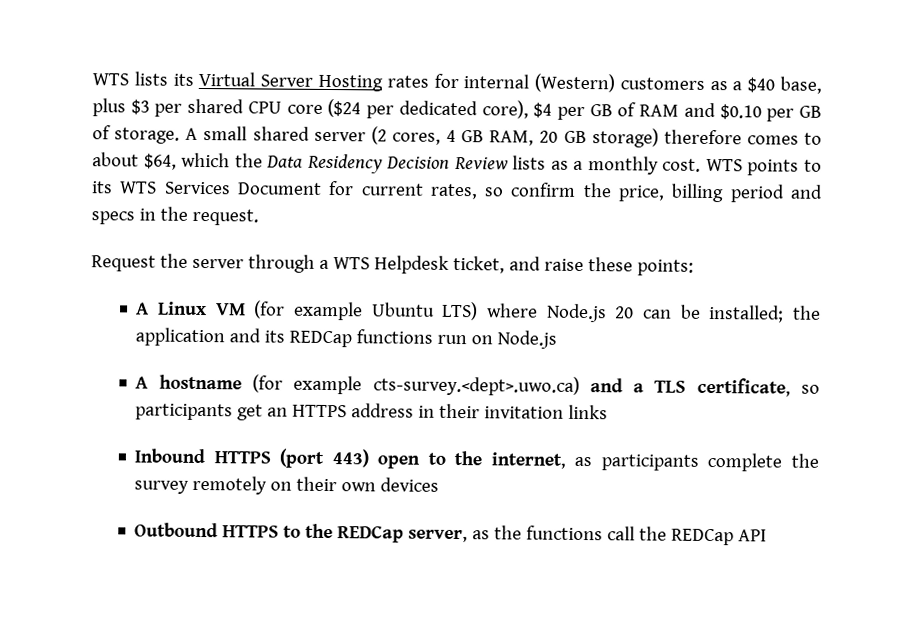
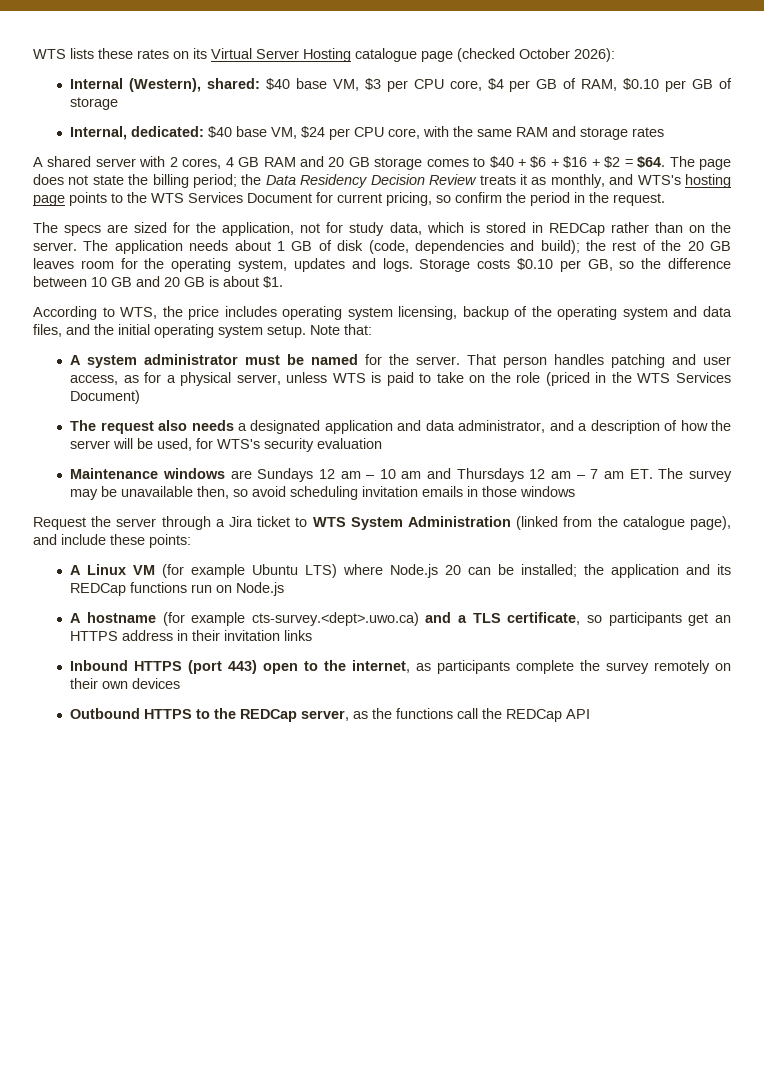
- WTS lists its Virtual Server Hosting rates for internal (Western) customers as a $40 base, plus $3 per shared CPU core ($24 per dedicated core), $4 per GB of RAM and $0.10 per GB of storage. A small shared server (2 cores, 4 GB RAM, 20 GB storage) therefore comes to about $64, which the Data Residency Decision Review lists as a monthly cost. WTS points to its WTS Services Document for current rates, so confirm the price, billing period and specs in the request.
+ WTS lists these rates on its Virtual Server Hosting catalogue page (checked October 2026):
+ Internal (Western), shared: $40 base VM, $3 per CPU core, $4 per GB of RAM, $0.10 per GB of storage
+ Internal, dedicated: $40 base VM, $24 per CPU core, with the same RAM and storage rates
+ A shared server with 2 cores, 4 GB RAM and 20 GB storage comes to $40 + $6 + $16 + $2 = $64. The page does not state the billing period; the Data Residency Decision Review treats it as monthly, and WTS's hosting page points to the WTS Services Document for current pricing, so confirm the period in the request.
+ The specs are sized for the application, not for study data, which is stored in REDCap rather than on the server. The application needs about 1 GB of disk (code, dependencies and build); the rest of the 20 GB leaves room for the operating system, updates and logs. Storage costs $0.10 per GB, so the difference between 10 GB and 20 GB is about $1.
+ According to WTS, the price includes operating system licensing, backup of the operating system and data files, and the initial operating system setup. Note that:
+ A system administrator must be named for the server. That person handles patching and user access, as for a physical server, unless WTS is paid to take on the role (priced in the WTS Services Document)
+ The request also needs a designated application and data administrator, and a description of how the server will be used, for WTS's security evaluation
+ Maintenance windows are Sundays 12 am – 10 am and Thursdays 12 am – 7 am ET. The survey may be unavailable then, so avoid scheduling invitation emails in those windows
- Request the server through a WTS Helpdesk ticket, and raise these points:
+ Request the server through a Jira ticket to WTS System Administration (linked from the catalogue page), and include these points:

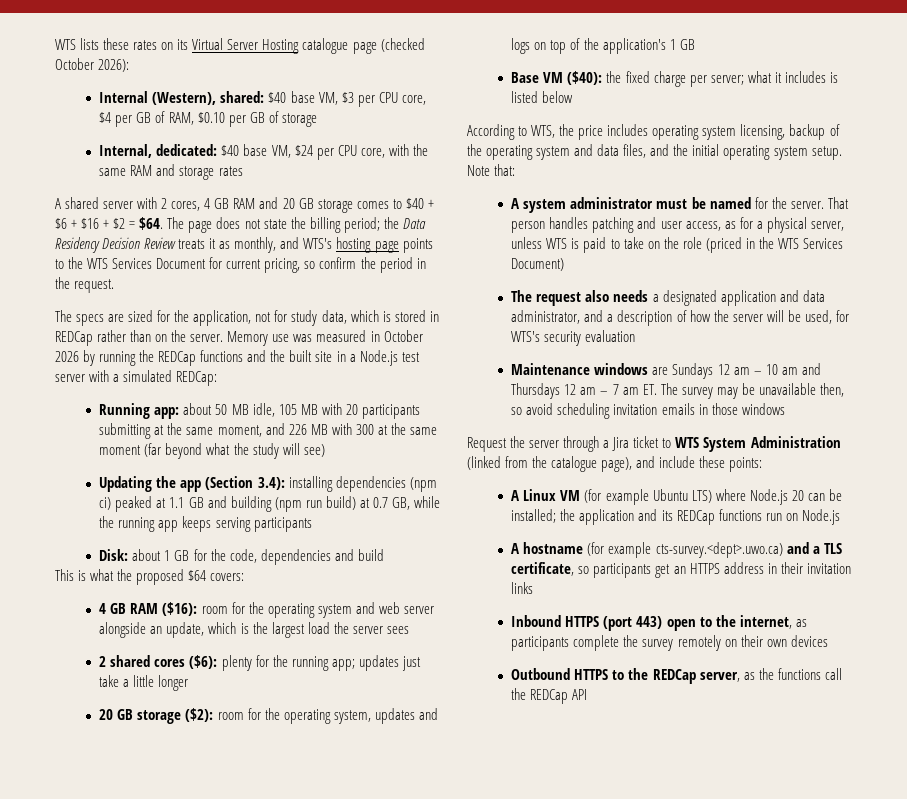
- The application needs about 1 GB of disk (code, dependencies and build); the rest of the 20 GB leaves room for the operating system, updates and logs. Storage costs $0.10 per GB, so the difference between 10 GB and 20 GB is about $1.
+ Memory use was measured in October 2026 by running the REDCap functions and the built site in a Node.js test server with a simulated REDCap:
+ Running app: about 50 MB idle, 105 MB with 20 participants submitting at the same moment, and 226 MB with 300 at the same moment (far beyond what the study will see)
+ Updating the app (Section 3.4): installing dependencies (npm ci) peaked at 1.1 GB and building (npm run build) at 0.7 GB, while the running app keeps serving participants
+ Disk: about 1 GB for the code, dependencies and build
+ This is what the proposed $64 covers:
+ 4 GB RAM ($16): room for the operating system and web server alongside an update, which is the largest load the server sees
+ 2 shared cores ($6): plenty for the running app; updates just take a little longer
+ 20 GB storage ($2): room for the operating system, updates and logs on top of the application's 1 GB
+ Base VM ($40): the fixed charge per server; what it includes is listed below

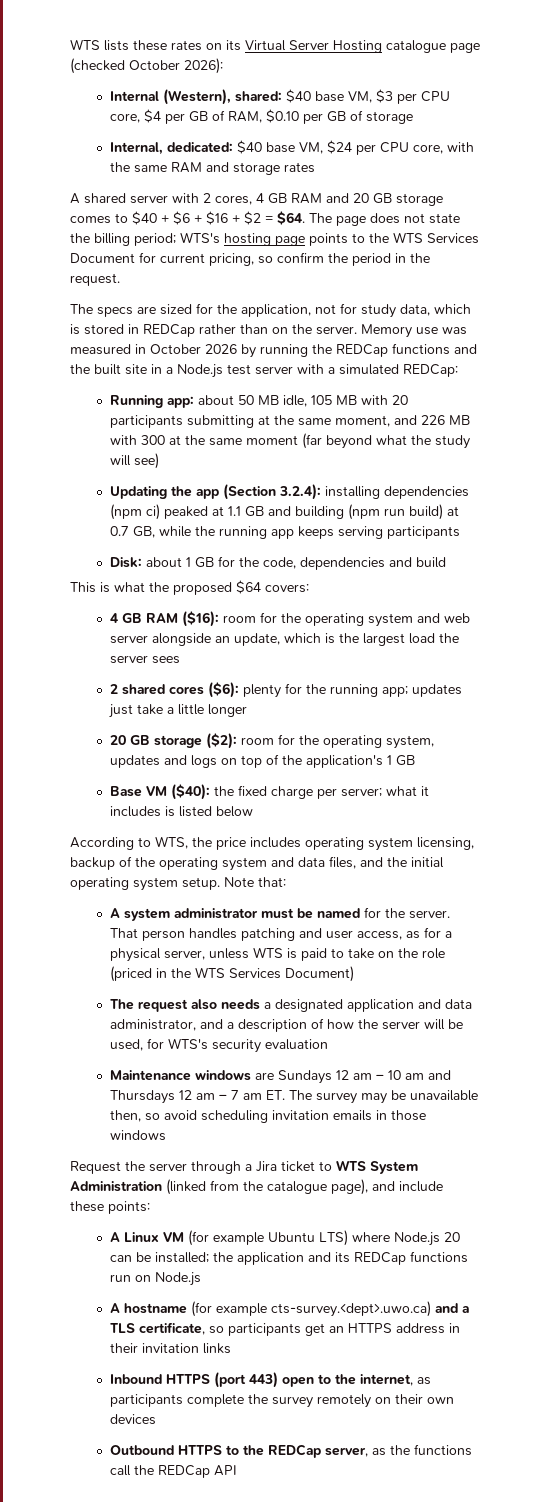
- The page does not state the billing period; the Data Residency Decision Review treats it as monthly, and WTS's hosting page points to the WTS Services Document for current pricing, so confirm the period in the request.
+ The page does not state the billing period; WTS's hosting page points to the WTS Services Document for current pricing, so confirm the period in the request.
- Updating the app (Section 3.4): installing dependencies (npm ci) peaked at 1.1 GB and building (npm run build) at 0.7 GB, while the running app keeps serving participants
+ Updating the app (Section 3.2.4): installing dependencies (npm ci) peaked at 1.1 GB and building (npm run build) at 0.7 GB, while the running app keeps serving participants

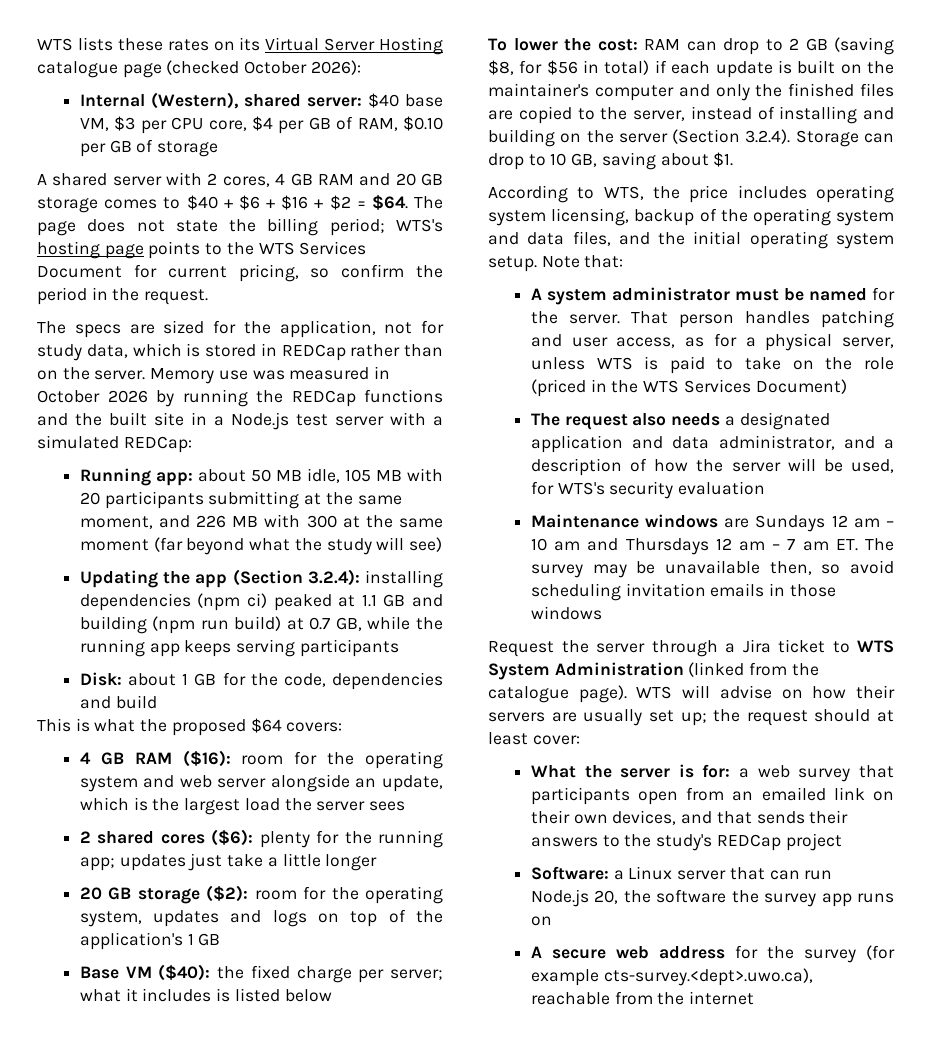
- Internal (Western), shared: $40 base VM, $3 per CPU core, $4 per GB of RAM, $0.10 per GB of storage
+ Internal (Western), shared server: $40 base VM, $3 per CPU core, $4 per GB of RAM, $0.10 per GB of storage
- Internal, dedicated: $40 base VM, $24 per CPU core, with the same RAM and storage rates
+ To lower the cost: RAM can drop to 2 GB (saving $8, for $56 in total) if each update is built on the maintainer's computer and only the finished files are copied to the server, instead of installing and building on the server (Section 3.2.4). Storage can drop to 10 GB, saving about $1.
- Request the server through a Jira ticket to WTS System Administration (linked from the catalogue page), and include these points:
- A Linux VM (for example Ubuntu LTS) where Node.js 20 can be installed; the application and its REDCap functions run on Node.js
- A hostname (for example cts-survey.<dept>.uwo.ca) and a TLS certificate, so participants get an HTTPS address in their invitation links
- Inbound HTTPS (port 443) open to the internet, as participants complete the survey remotely on their own devices
- Outbound HTTPS to the REDCap server, as the functions call the REDCap API
+ Request the server through a Jira ticket to WTS System Administration (linked from the catalogue page). WTS will advise on how their servers are usually set up; the request should at least cover:
+ What the server is for: a web survey that participants open from an emailed link on their own devices, and that sends their answers to the study's REDCap project
+ Software: a Linux server that can run Node.js 20, the software the survey app runs on
+ A secure web address for the survey (for example cts-survey.<dept>.uwo.ca), reachable from the internet

